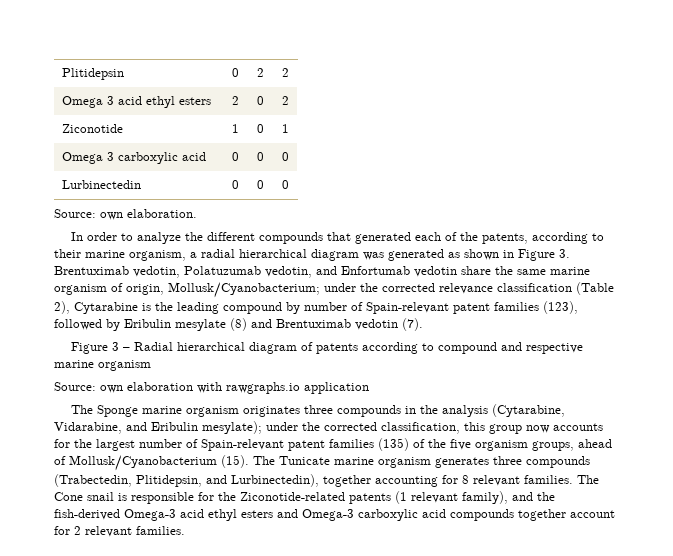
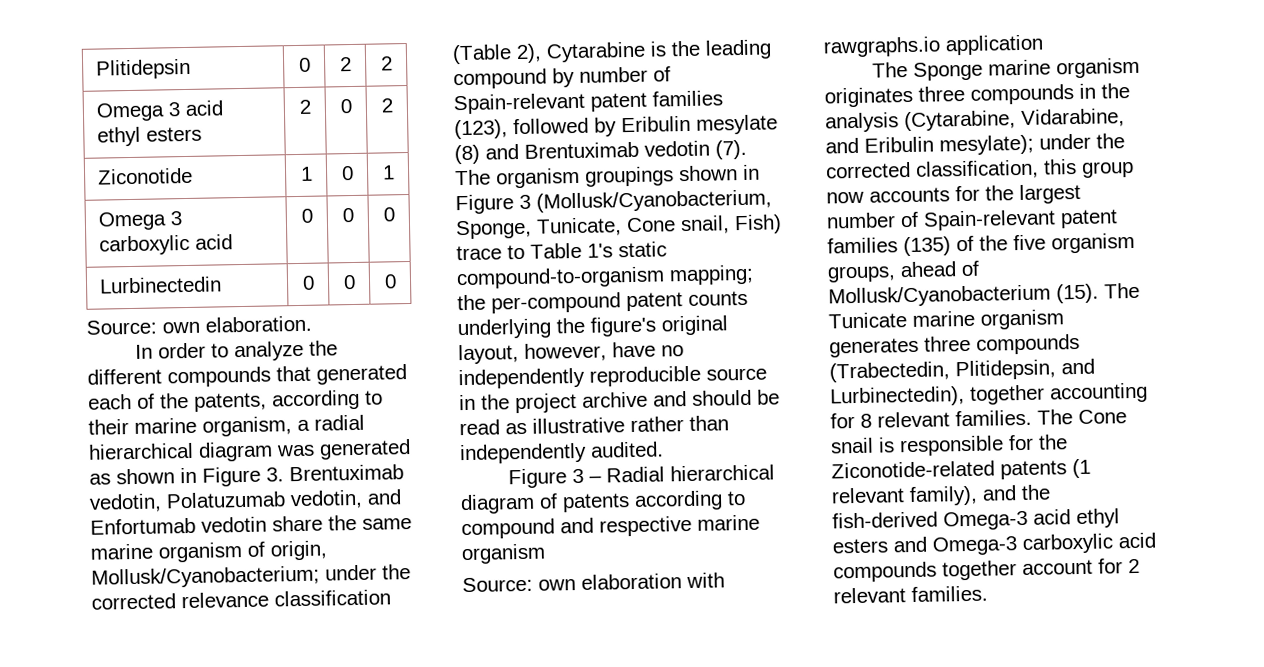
+ The organism groupings shown in Figure 3 (Mollusk/Cyanobacterium, Sponge, Tunicate, Cone snail, Fish) trace to Table 1's static compound-to-organism mapping; the per-compound patent counts underlying the figure's original layout, however, have no independently reproducible source in the project archive and should be read as illustrative rather than independently audited.

